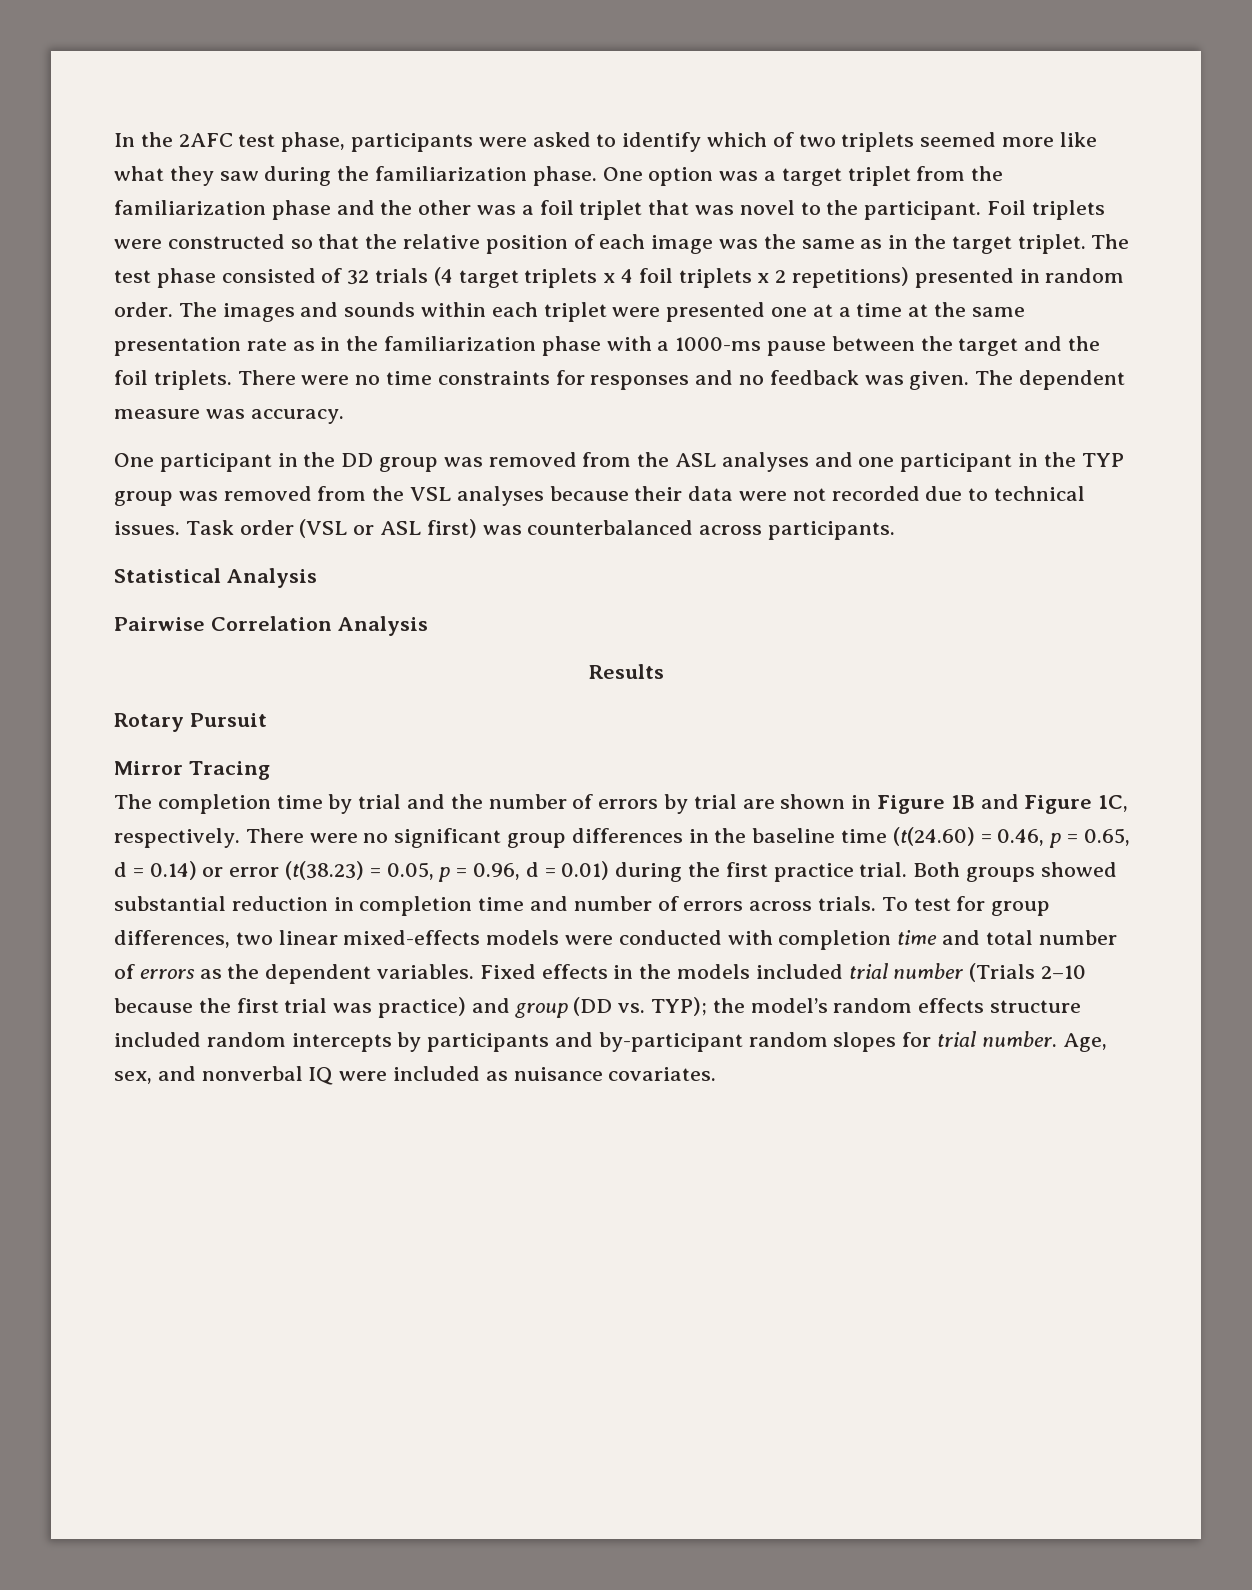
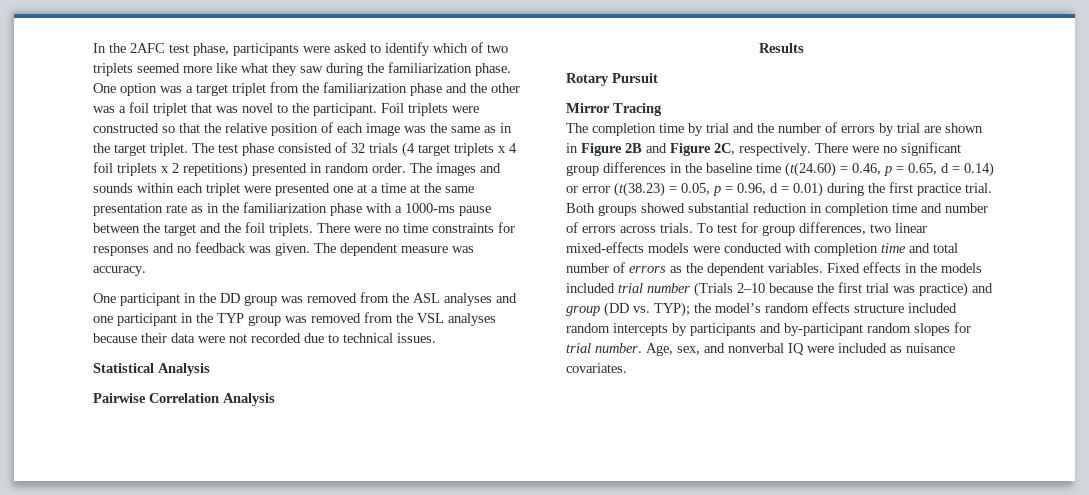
- Task order (VSL or ASL first) was counterbalanced across participants.
- The completion time by trial and the number of errors by trial are shown in Figure 1B and Figure 1C, respectively.
+ The completion time by trial and the number of errors by trial are shown in Figure 2B and Figure 2C, respectively.

